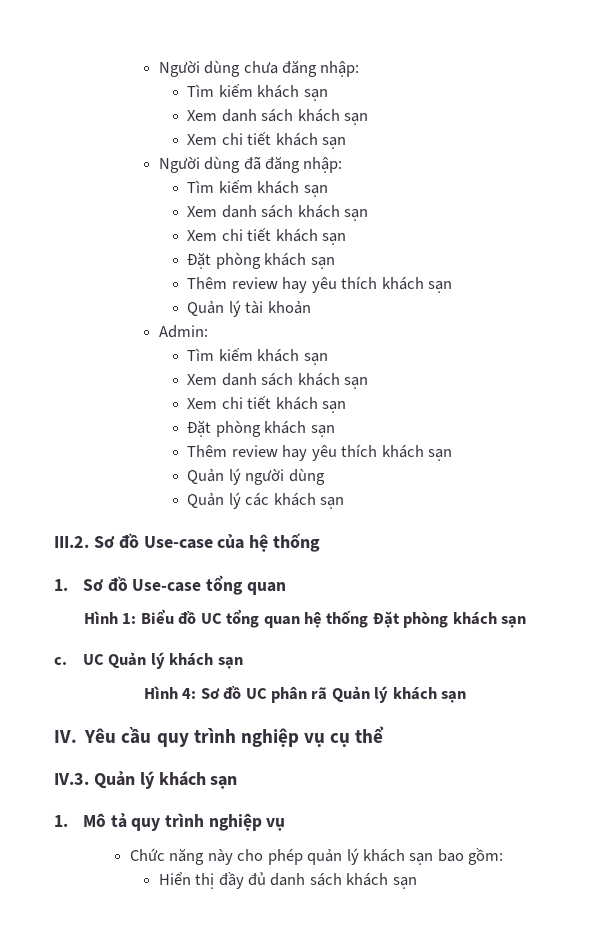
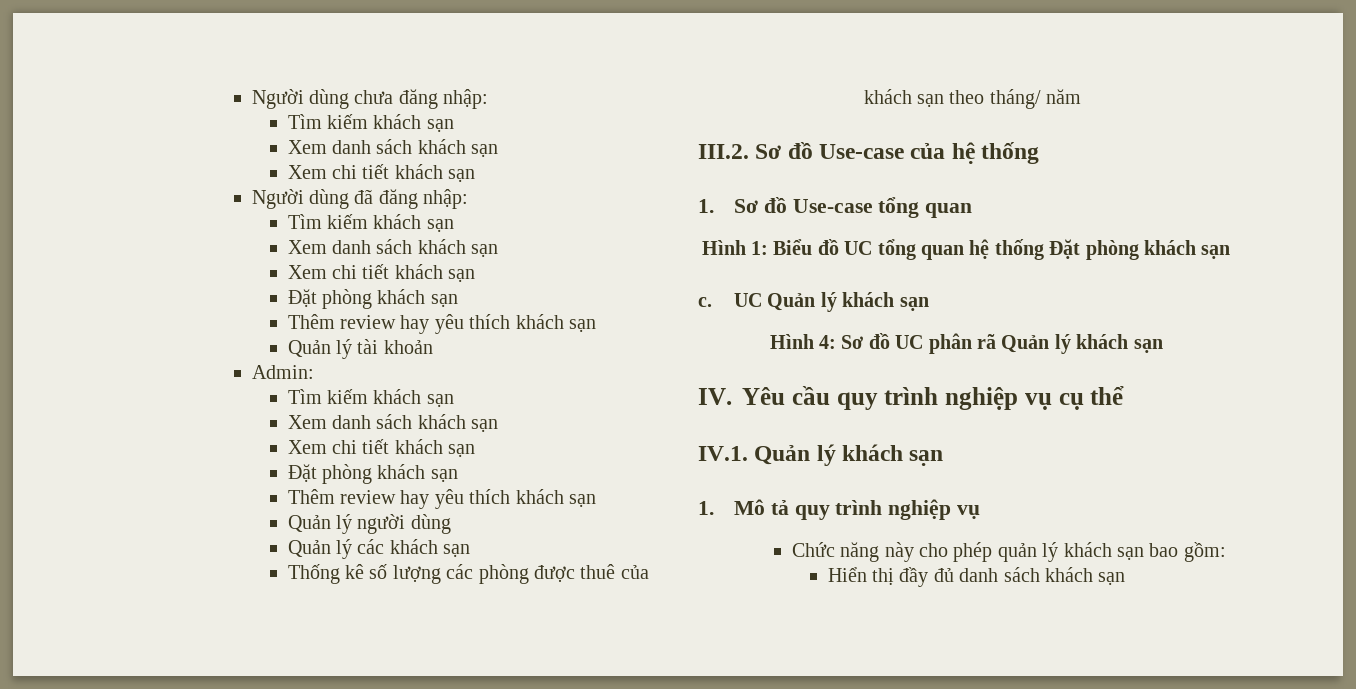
+ Thống kê số lượng các phòng được thuê của khách sạn theo tháng/ năm
- IV.3. Quản lý khách sạn
+ IV.1. Quản lý khách sạn

